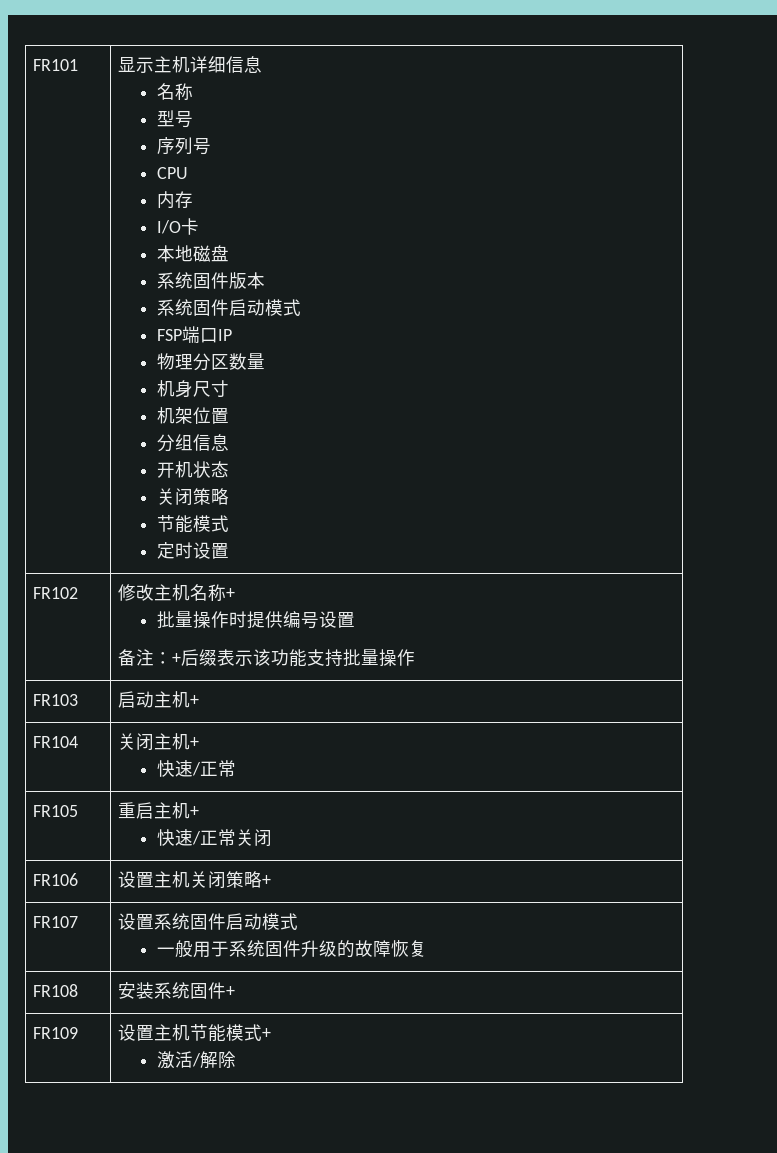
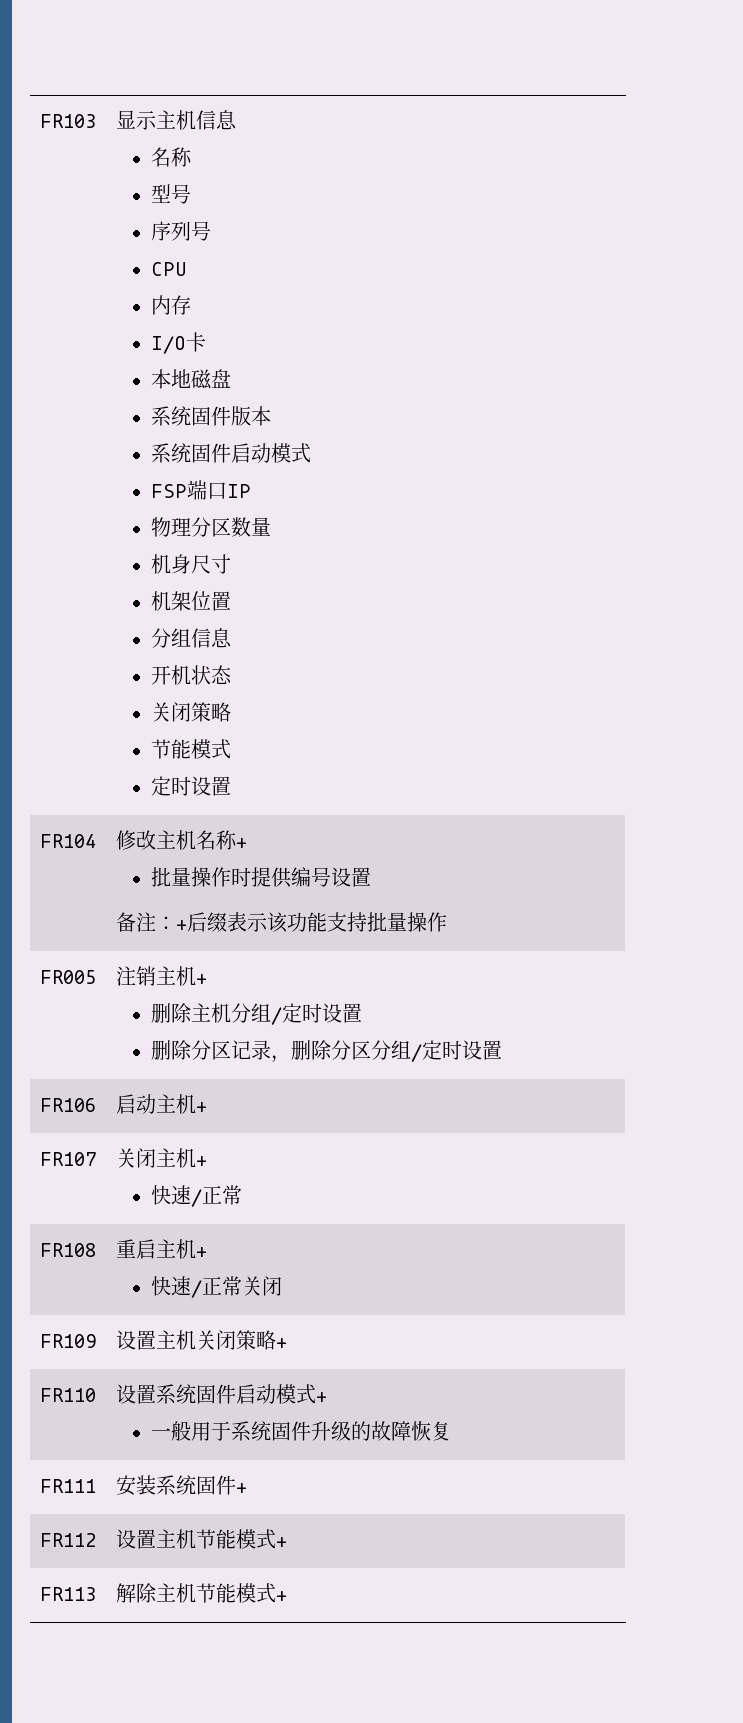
- FR101
+ FR103
- 显示主机详细信息
+ 显示主机信息
- FR102 | 修改主机名称+
+ FR104 | 修改主机名称+
- FR103 | 启动主机+
+ FR005 | 注销主机+
+ 删除主机分组/定时设置
+ 删除分区记录，删除分区分组/定时设置
+ FR106 | 启动主机+
- FR104 | 关闭主机+
+ FR107 | 关闭主机+
- FR105 | 重启主机+
+ FR108 | 重启主机+
- FR106 | 设置主机关闭策略+
+ FR109 | 设置主机关闭策略+
- FR107 | 设置系统固件启动模式
+ FR110 | 设置系统固件启动模式+
- FR108 | 安装系统固件+
+ FR111 | 安装系统固件+
- FR109 | 设置主机节能模式+
- 激活/解除
+ FR112 | 设置主机节能模式+
+ FR113 | 解除主机节能模式+

